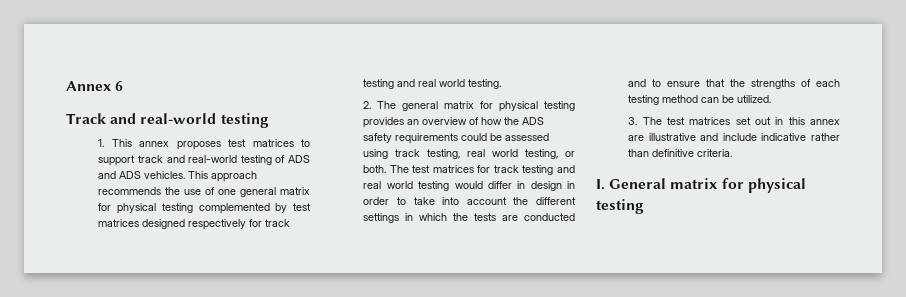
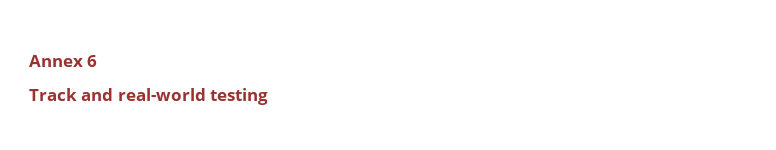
- 1. This annex proposes test matrices to support track and real-world testing of ADS and ADS vehicles. This approach recommends the use of one general matrix for physical testing complemented by test matrices designed respectively for track testing and real world testing.
- 2. The general matrix for physical testing provides an overview of how the ADS safety requirements could be assessed using track testing, real world testing, or both. The test matrices for track testing and real world testing would differ in design in order to take into account the different settings in which the tests are conducted and to ensure that the strengths of each testing method can be utilized.
- 3. The test matrices set out in this annex are illustrative and include indicative rather than definitive criteria.
- I. General matrix for physical testing

